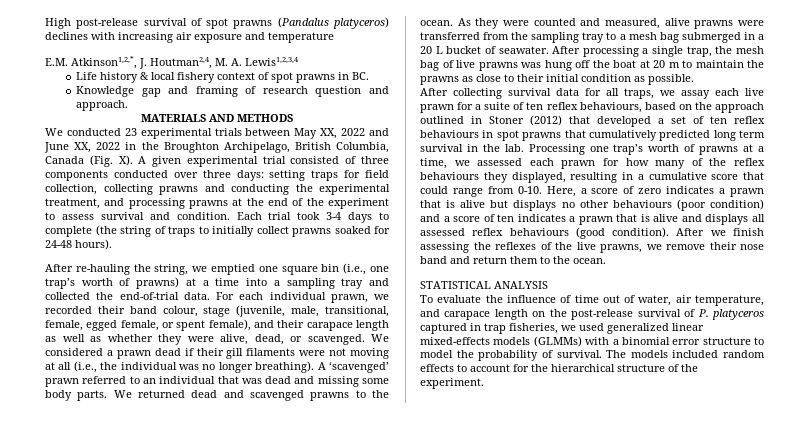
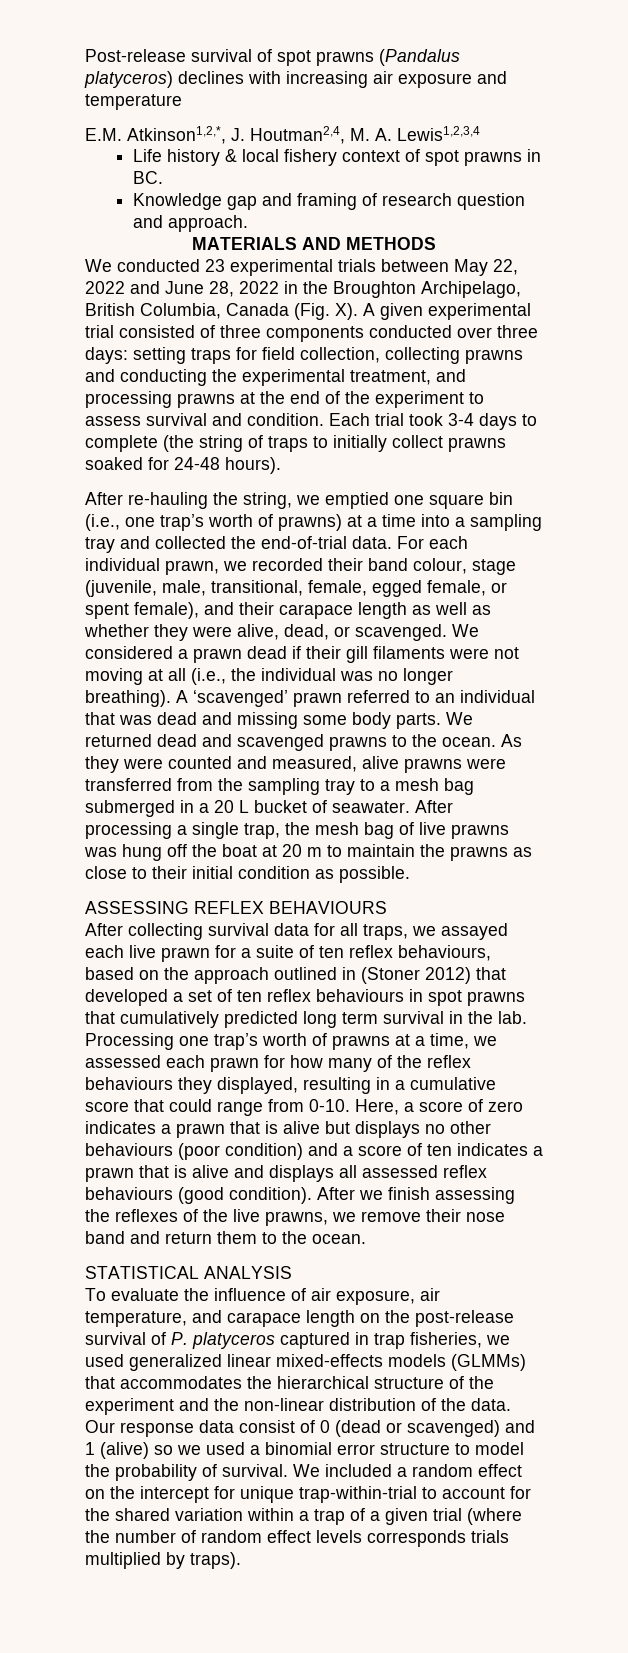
- High post-release survival of spot prawns (Pandalus platyceros) declines with increasing air exposure and temperature
+ Post-release survival of spot prawns (Pandalus platyceros) declines with increasing air exposure and temperature
- We conducted 23 experimental trials between May XX, 2022 and June XX, 2022 in the Broughton Archipelago, British Columbia, Canada (Fig. X). A given experimental trial consisted of three components conducted over three days: setting traps for field collection, collecting prawns and conducting the experimental treatment, and processing prawns at the end of the experiment to assess survival and condition.
+ We conducted 23 experimental trials between May 22, 2022 and June 28, 2022 in the Broughton Archipelago, British Columbia, Canada (Fig. X). A given experimental trial consisted of three components conducted over three days: setting traps for field collection, collecting prawns and conducting the experimental treatment, and processing prawns at the end of the experiment to assess survival and condition.
+ ASSESSING REFLEX BEHAVIOURS
- After collecting survival data for all traps, we assay each live prawn for a suite of ten reflex behaviours, based on the approach outlined in Stoner (2012) that developed a set of ten reflex behaviours in spot prawns that cumulatively predicted long term survival in the lab.
+ After collecting survival data for all traps, we assayed each live prawn for a suite of ten reflex behaviours, based on the approach outlined in (Stoner 2012) that developed a set of ten reflex behaviours in spot prawns that cumulatively predicted long term survival in the lab.
- To evaluate the influence of time out of water, air temperature, and carapace length on the post-release survival of P. platyceros captured in trap fisheries, we used generalized linear mixed-effects models (GLMMs) with a binomial error structure to model the probability of survival.
+ To evaluate the influence of air exposure, air temperature, and carapace length on the post-release survival of P. platyceros captured in trap fisheries, we used generalized linear mixed-effects models (GLMMs) that accommodates the hierarchical structure of the experiment and the non-linear distribution of the data. Our response data consist of 0 (dead or scavenged) and 1 (alive) so we used a binomial error structure to model the probability of survival.
- The models included random effects to account for the hierarchical structure of the experiment.
+ We included a random effect on the intercept for unique trap-within-trial to account for the shared variation within a trap of a given trial (where the number of random effect levels corresponds trials multiplied by traps).

